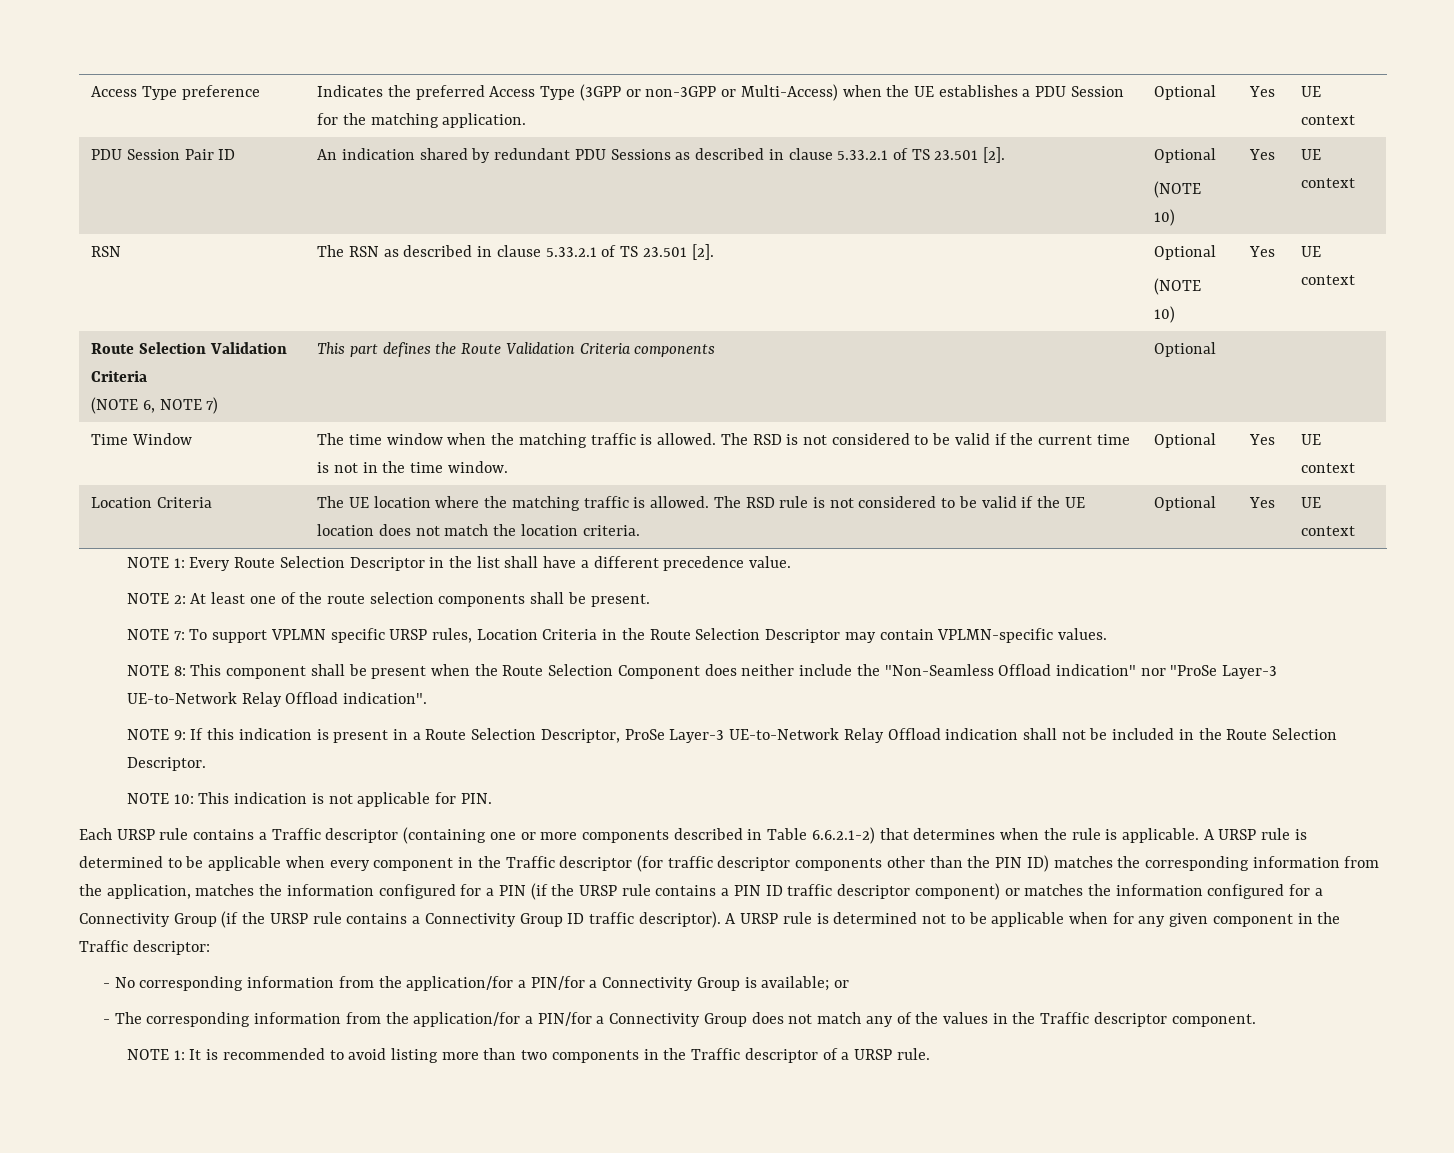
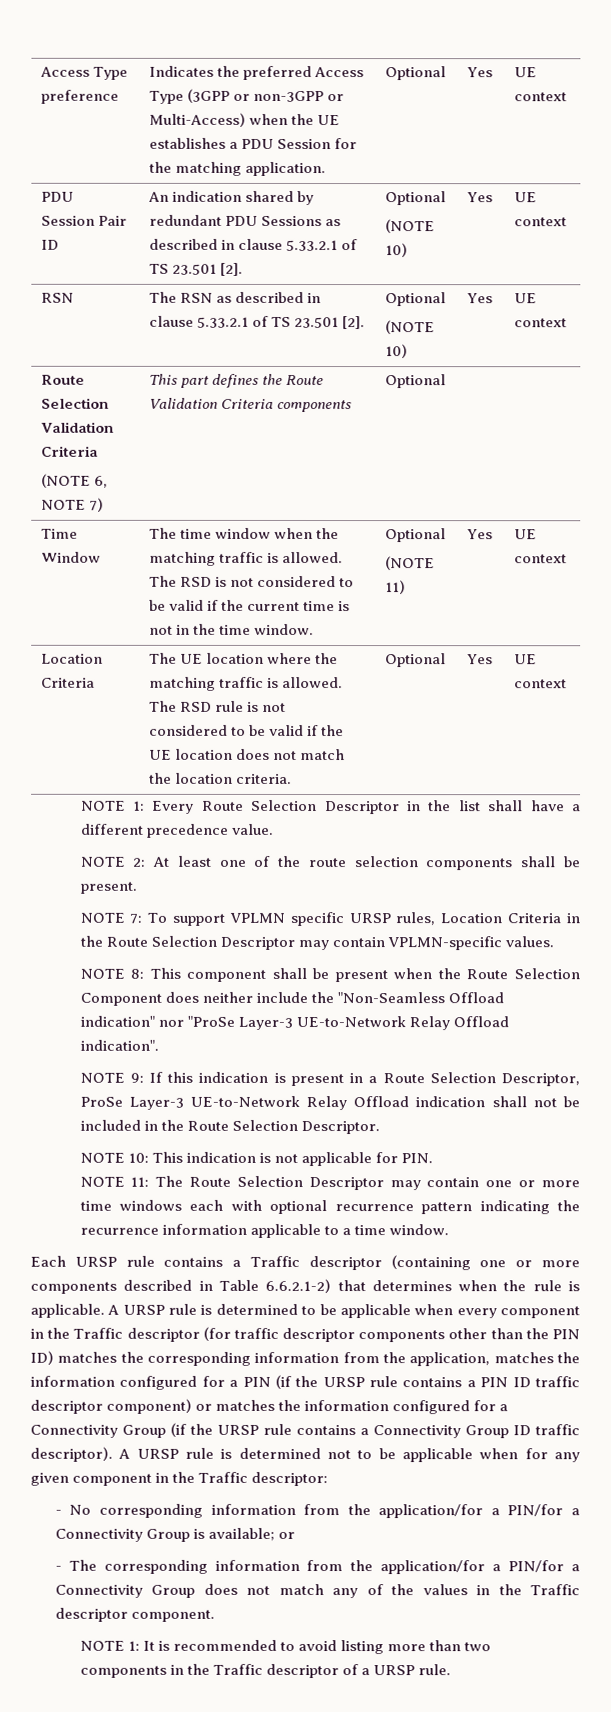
- Time Window | The time window when the matching traffic is allowed. The RSD is not considered to be valid if the current time is not in the time window. | Optional | Yes | UE context
+ Time Window | The time window when the matching traffic is allowed. The RSD is not considered to be valid if the current time is not in the time window. | Optional
+ (NOTE 11) | Yes | UE context
+ NOTE 11: The Route Selection Descriptor may contain one or more time windows each with optional recurrence pattern indicating the recurrence information applicable to a time window.

